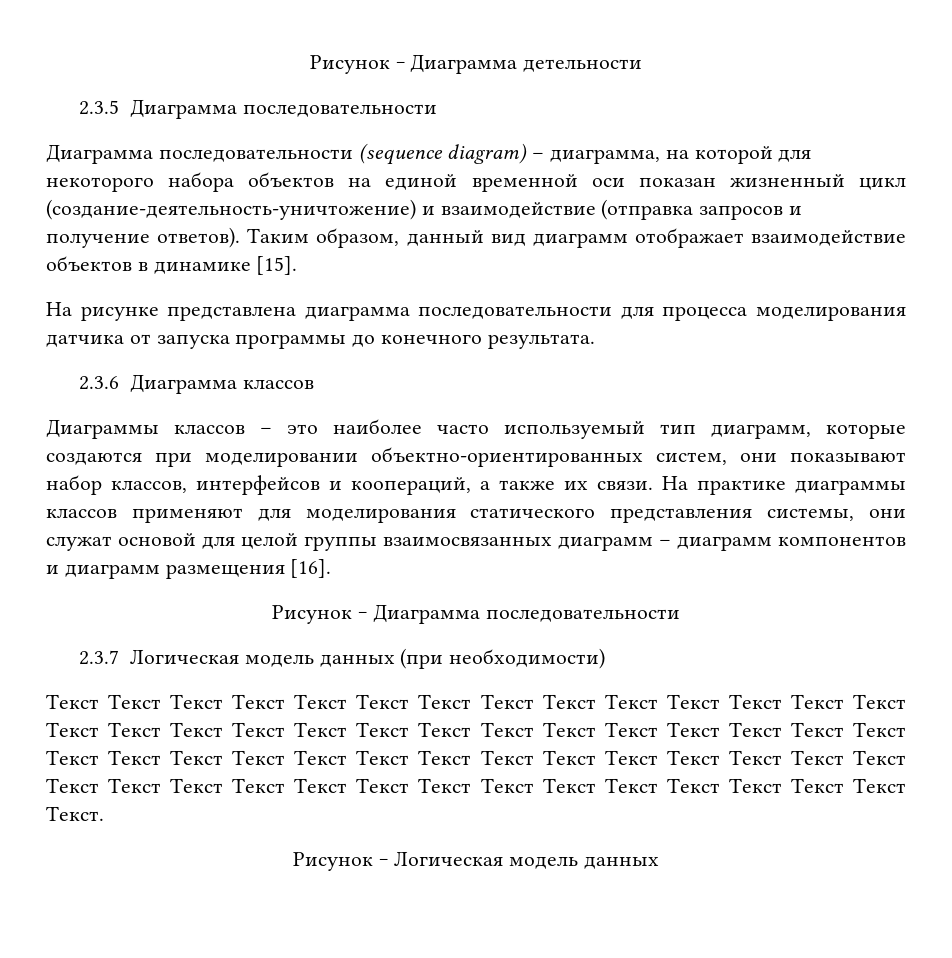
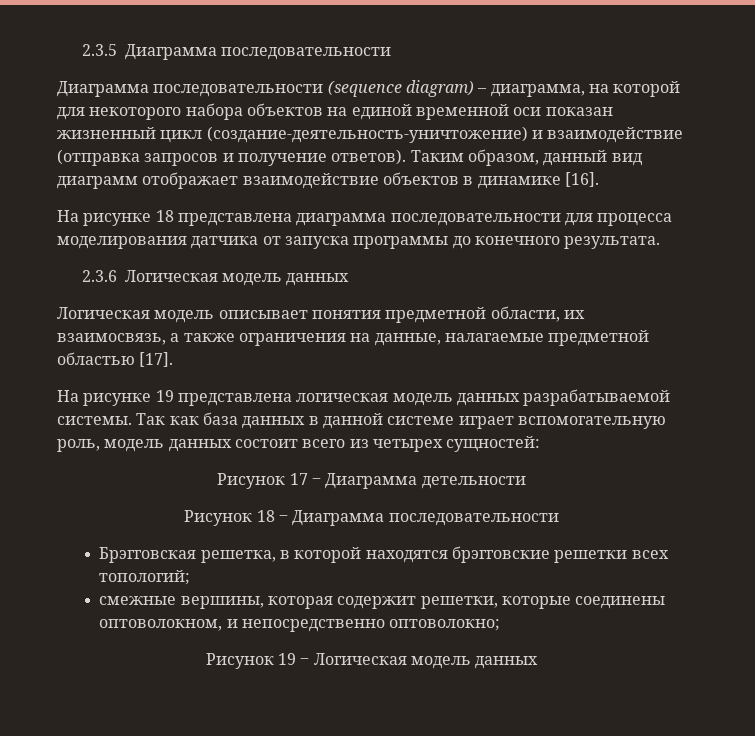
- Рисунок ‒ Диаграмма детельности
- Таким образом, данный вид диаграмм отображает взаимодействие объектов в динамике [15].
- На рисунке представлена диаграмма последовательности для процесса моделирования датчика от запуска программы до конечного результата.
+ Таким образом, данный вид диаграмм отображает взаимодействие объектов в динамике [16].
+ На рисунке 18 представлена диаграмма последовательности для процесса моделирования датчика от запуска программы до конечного результата.
- 2.3.6 Диаграмма классов
- Диаграммы классов – это наиболее часто используемый тип диаграмм, которые создаются при моделировании объектно-ориентированных систем, они показывают набор классов, интерфейсов и коопераций, а также их связи. На практике диаграммы классов применяют для моделирования статического представления системы, они служат основой для целой группы взаимосвязанных диаграмм – диаграмм компонентов и диаграмм размещения [16].
- Рисунок ‒ Диаграмма последовательности
- 2.3.7 Логическая модель данных (при необходимости)
- Текст Текст Текст Текст Текст Текст Текст Текст Текст Текст Текст Текст Текст Текст Текст Текст Текст Текст Текст Текст Текст Текст Текст Текст Текст Текст Текст Текст Текст Текст Текст Текст Текст Текст Текст Текст Текст Текст Текст Текст Текст Текст Текст Текст Текст Текст Текст Текст Текст Текст Текст Текст Текст Текст Текст Текст Текст.
- Рисунок ‒ Логическая модель данных
+ 2.3.6 Логическая модель данных
+ Логическая модель описывает понятия предметной области, их взаимосвязь, а также ограничения на данные, налагаемые предметной областью [17].
+ На рисунке 19 представлена логическая модель данных разрабатываемой системы. Так как база данных в данной системе играет вспомогательную роль, модель данных состоит всего из четырех сущностей:
+ Рисунок 17 ‒ Диаграмма детельности
+ Рисунок 18 ‒ Диаграмма последовательности
+ Брэгговская решетка, в которой находятся брэгговские решетки всех топологий;
+ смежные вершины, которая содержит решетки, которые соединены оптоволокном, и непосредственно оптоволокно;
+ Рисунок 19 ‒ Логическая модель данных

